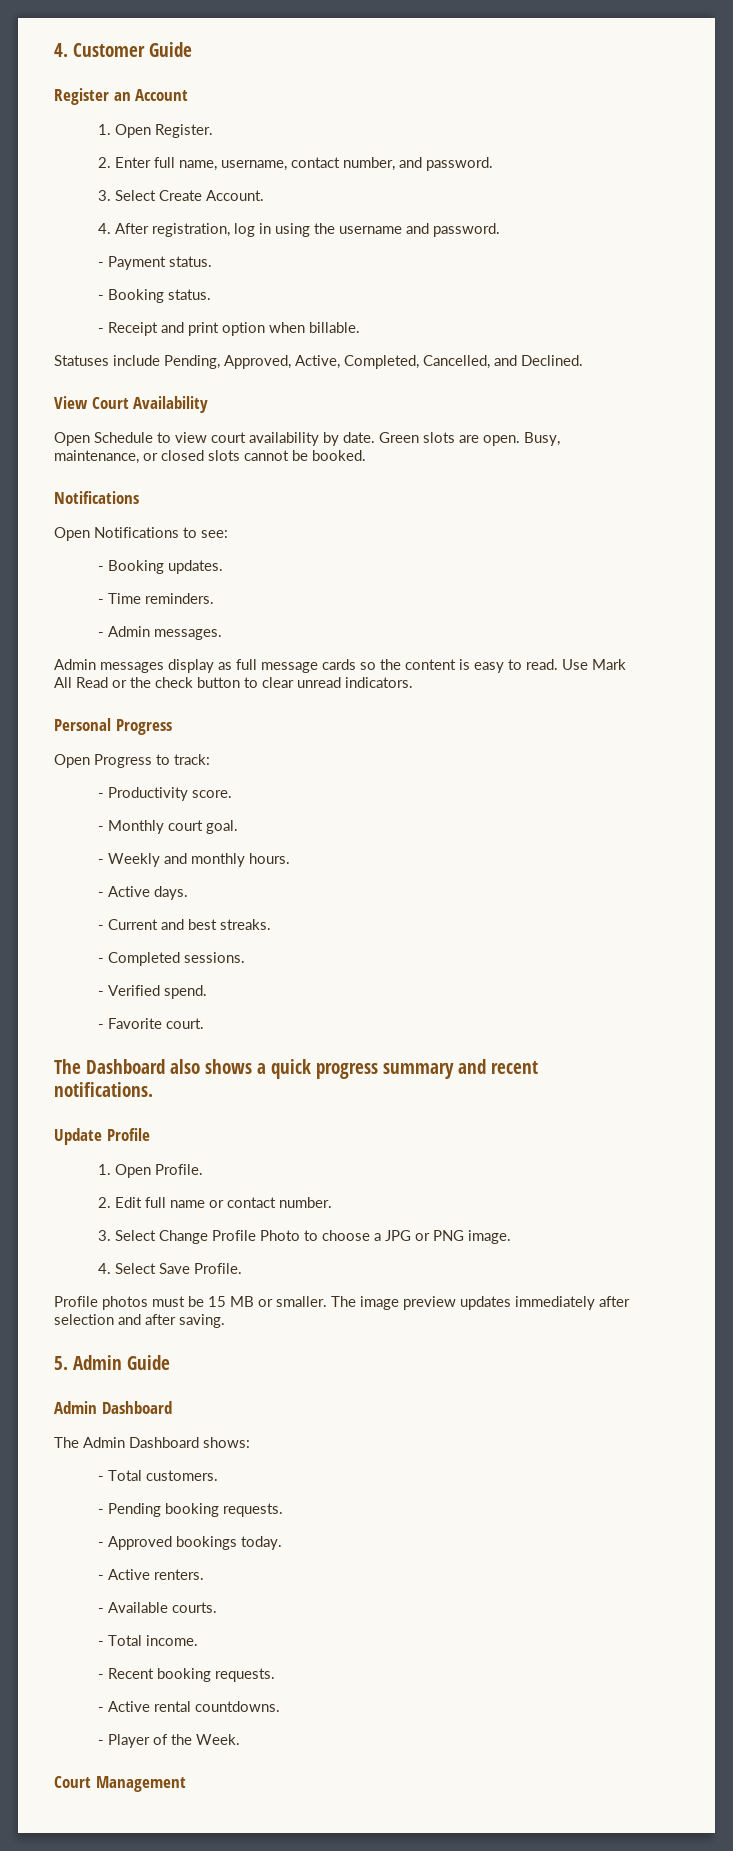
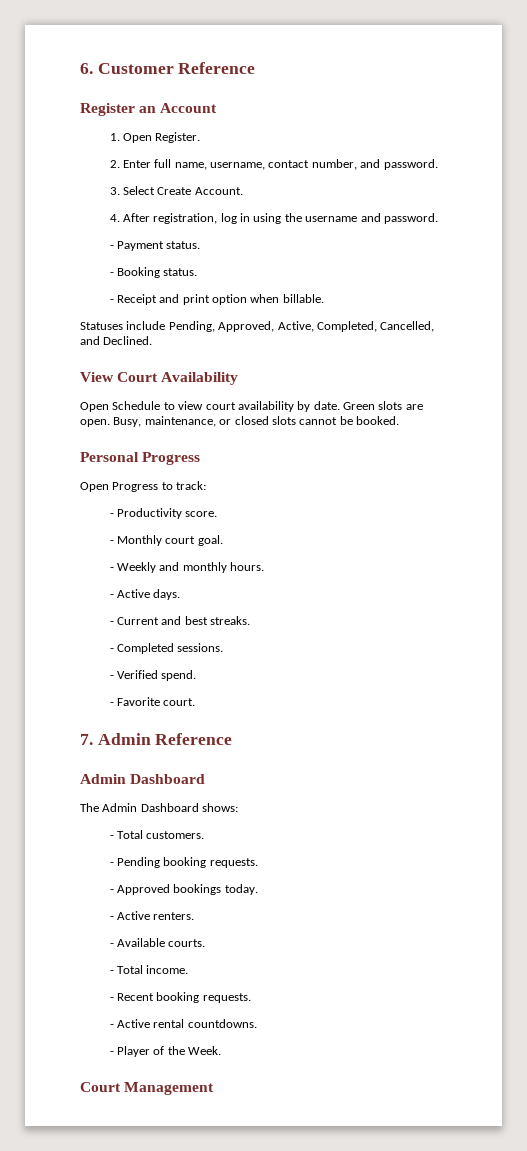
- 4. Customer Guide
+ 6. Customer Reference
  Busy, maintenance, or closed slots cannot be booked.
- Notifications
- Open Notifications to see:
- - Booking updates.
- - Time reminders.
- - Admin messages.
- Admin messages display as full message cards so the content is easy to read. Use Mark All Read or the check button to clear unread indicators.
- The Dashboard also shows a quick progress summary and recent notifications.
- Update Profile
- 1. Open Profile.
- 2. Edit full name or contact number.
- 3. Select Change Profile Photo to choose a JPG or PNG image.
- 4. Select Save Profile.
- Profile photos must be 15 MB or smaller. The image preview updates immediately after selection and after saving.
- 5. Admin Guide
+ 7. Admin Reference

